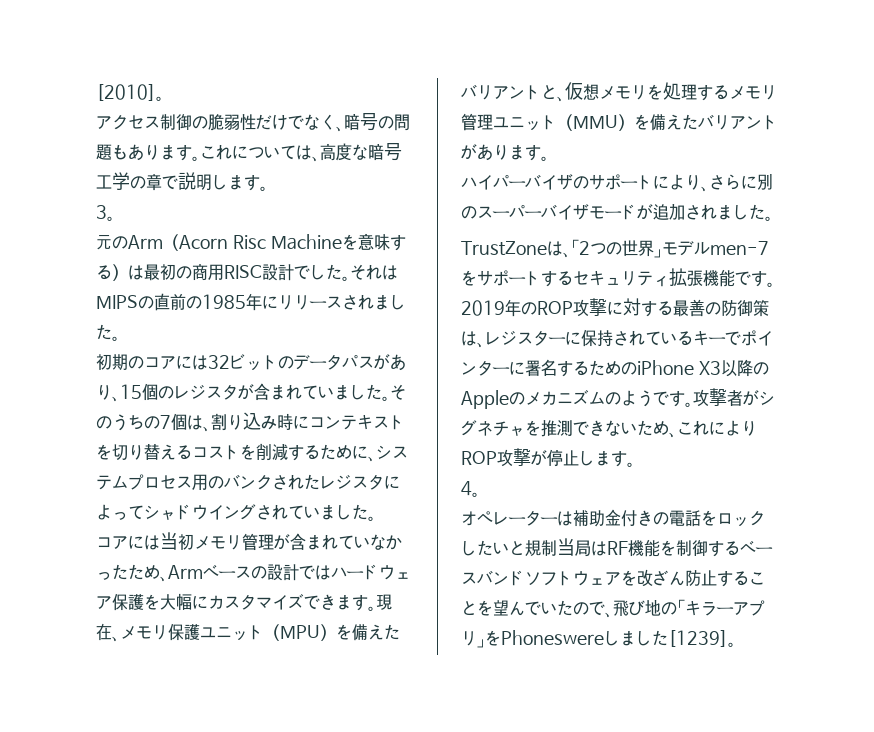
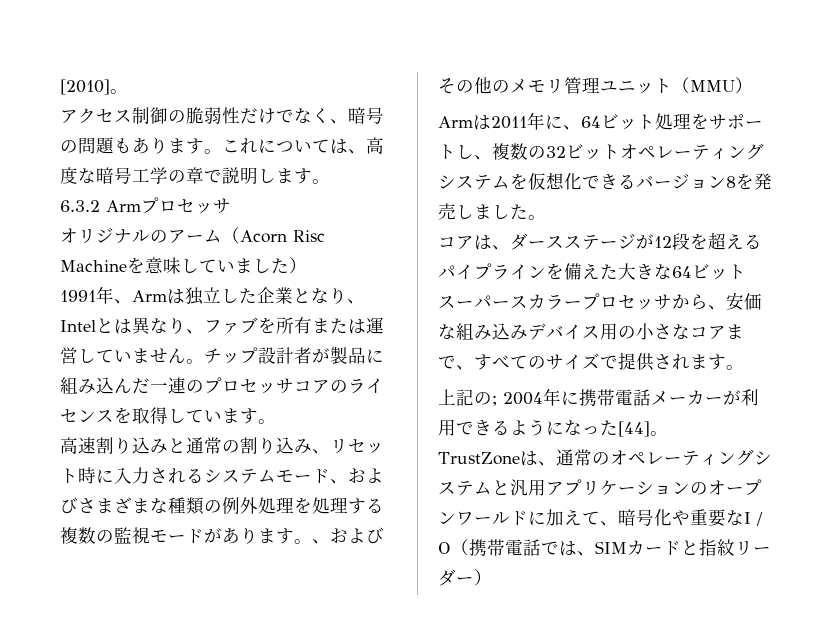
- 3。
- 元のArm（Acorn Risc Machineを意味する）は最初の商用RISC設計でした。それはMIPSの直前の1985年にリリースされました。
- 初期のコアには32ビットのデータパスがあり、15個のレジスタが含まれていました。そのうちの7個は、割り込み時にコンテキストを切り替えるコストを削減するために、システムプロセス用のバンクされたレジスタによってシャドウイングされていました。
- コアには当初メモリ管理が含まれていなかったため、Armベースの設計ではハードウェア保護を大幅にカスタマイズできます。現在、メモリ保護ユニット（MPU）を備えたバリアントと、仮想メモリを処理するメモリ管理ユニット（MMU）を備えたバリアントがあります。
- ハイパーバイザのサポートにより、さらに別のスーパーバイザモードが追加されました。
- TrustZoneは、「2つの世界」モデルmen-7をサポートするセキュリティ拡張機能です。2019年のROP攻撃に対する最善の防御策は、レジスターに保持されているキーでポインターに署名するためのiPhone X3以降のAppleのメカニズムのようです。攻撃者がシグネチャを推測できないため、これによりROP攻撃が停止します。
- 4。
- オペレーターは補助金付きの電話をロックしたいと規制当局はRF機能を制御するベースバンドソフトウェアを改ざん防止することを望んでいたので、飛び地の「キラーアプリ」をPhoneswereしました[1239]。
+ 6.3.2 Armプロセッサ
+ オリジナルのアーム（Acorn Risc Machineを意味していました）
+ 1991年、Armは独立した企業となり、Intelとは異なり、ファブを所有または運営していません。チップ設計者が製品に組み込んだ一連のプロセッサコアのライセンスを取得しています。
+ 高速割り込みと通常の割り込み、リセット時に入力されるシステムモード、およびさまざまな種類の例外処理を処理する複数の監視モードがあります。、およびその他のメモリ管理ユニット（MMU）
+ Armは2011年に、64ビット処理をサポートし、複数の32ビットオペレーティングシステムを仮想化できるバージョン8を発売しました。
+ コアは、ダースステージが12段を超えるパイプラインを備えた大きな64ビットスーパースカラープロセッサから、安価な組み込みデバイス用の小さなコアまで、すべてのサイズで提供されます。
+ 上記の; 2004年に携帯電話メーカーが利用できるようになった[44]。
+ TrustZoneは、通常のオペレーティングシステムと汎用アプリケーションのオープンワールドに加えて、暗号化や重要なI / O（携帯電話では、SIMカードと指紋リーダー）

